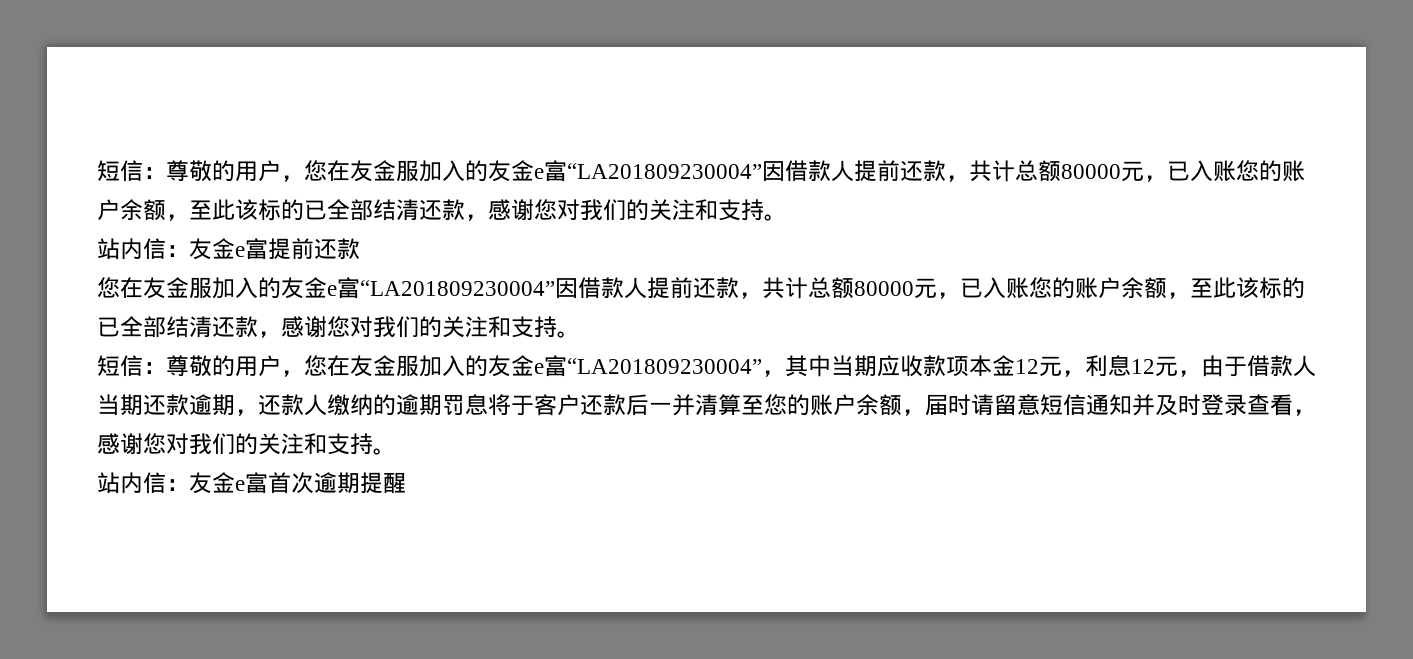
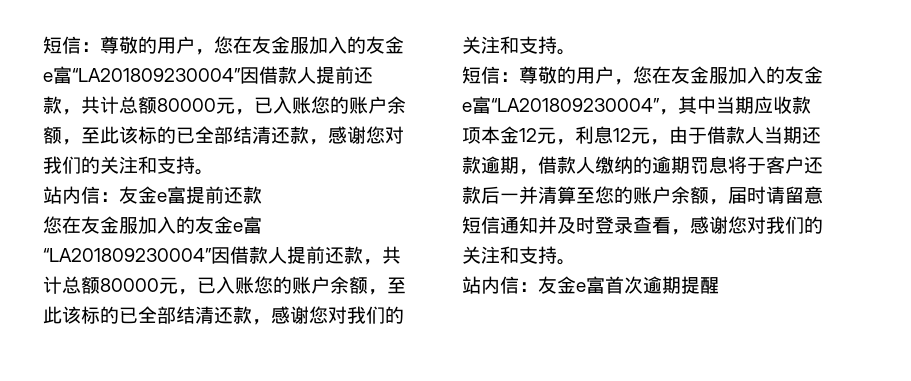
- 短信：尊敬的用户，您在友金服加入的友金e富“LA201809230004”，其中当期应收款项本金12元，利息12元，由于借款人当期还款逾期，还款人缴纳的逾期罚息将于客户还款后一并清算至您的账户余额，届时请留意短信通知并及时登录查看，感谢您对我们的关注和支持。
+ 短信：尊敬的用户，您在友金服加入的友金e富“LA201809230004”，其中当期应收款项本金12元，利息12元，由于借款人当期还款逾期，借款人缴纳的逾期罚息将于客户还款后一并清算至您的账户余额，届时请留意短信通知并及时登录查看，感谢您对我们的关注和支持。

